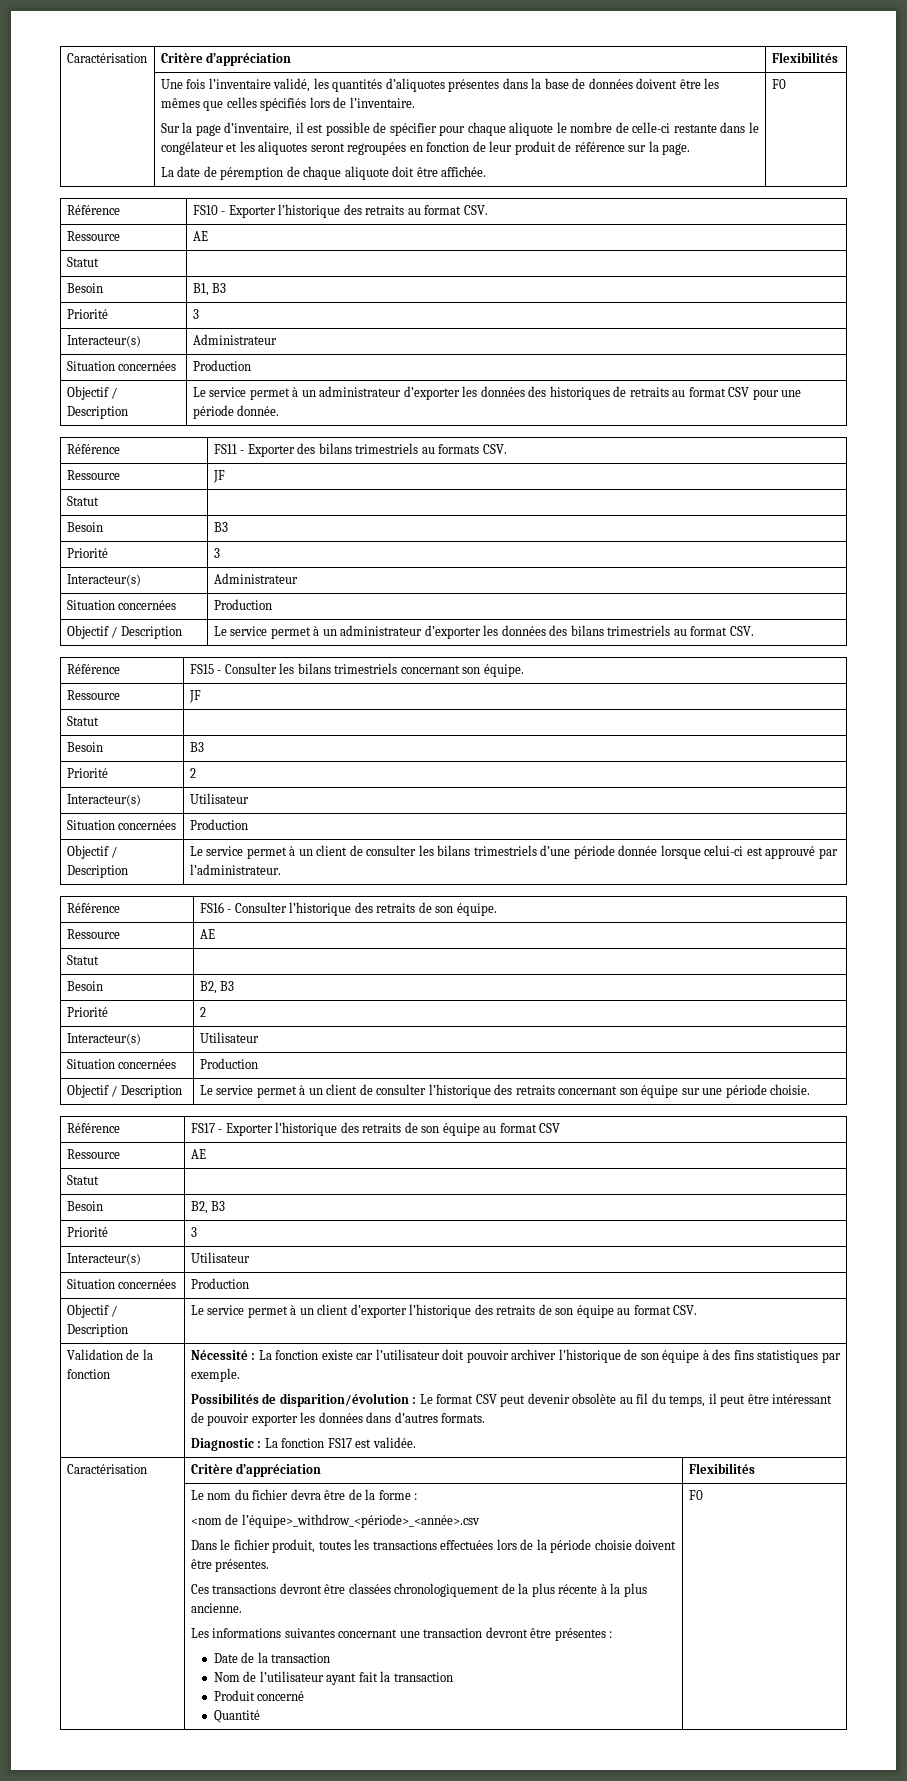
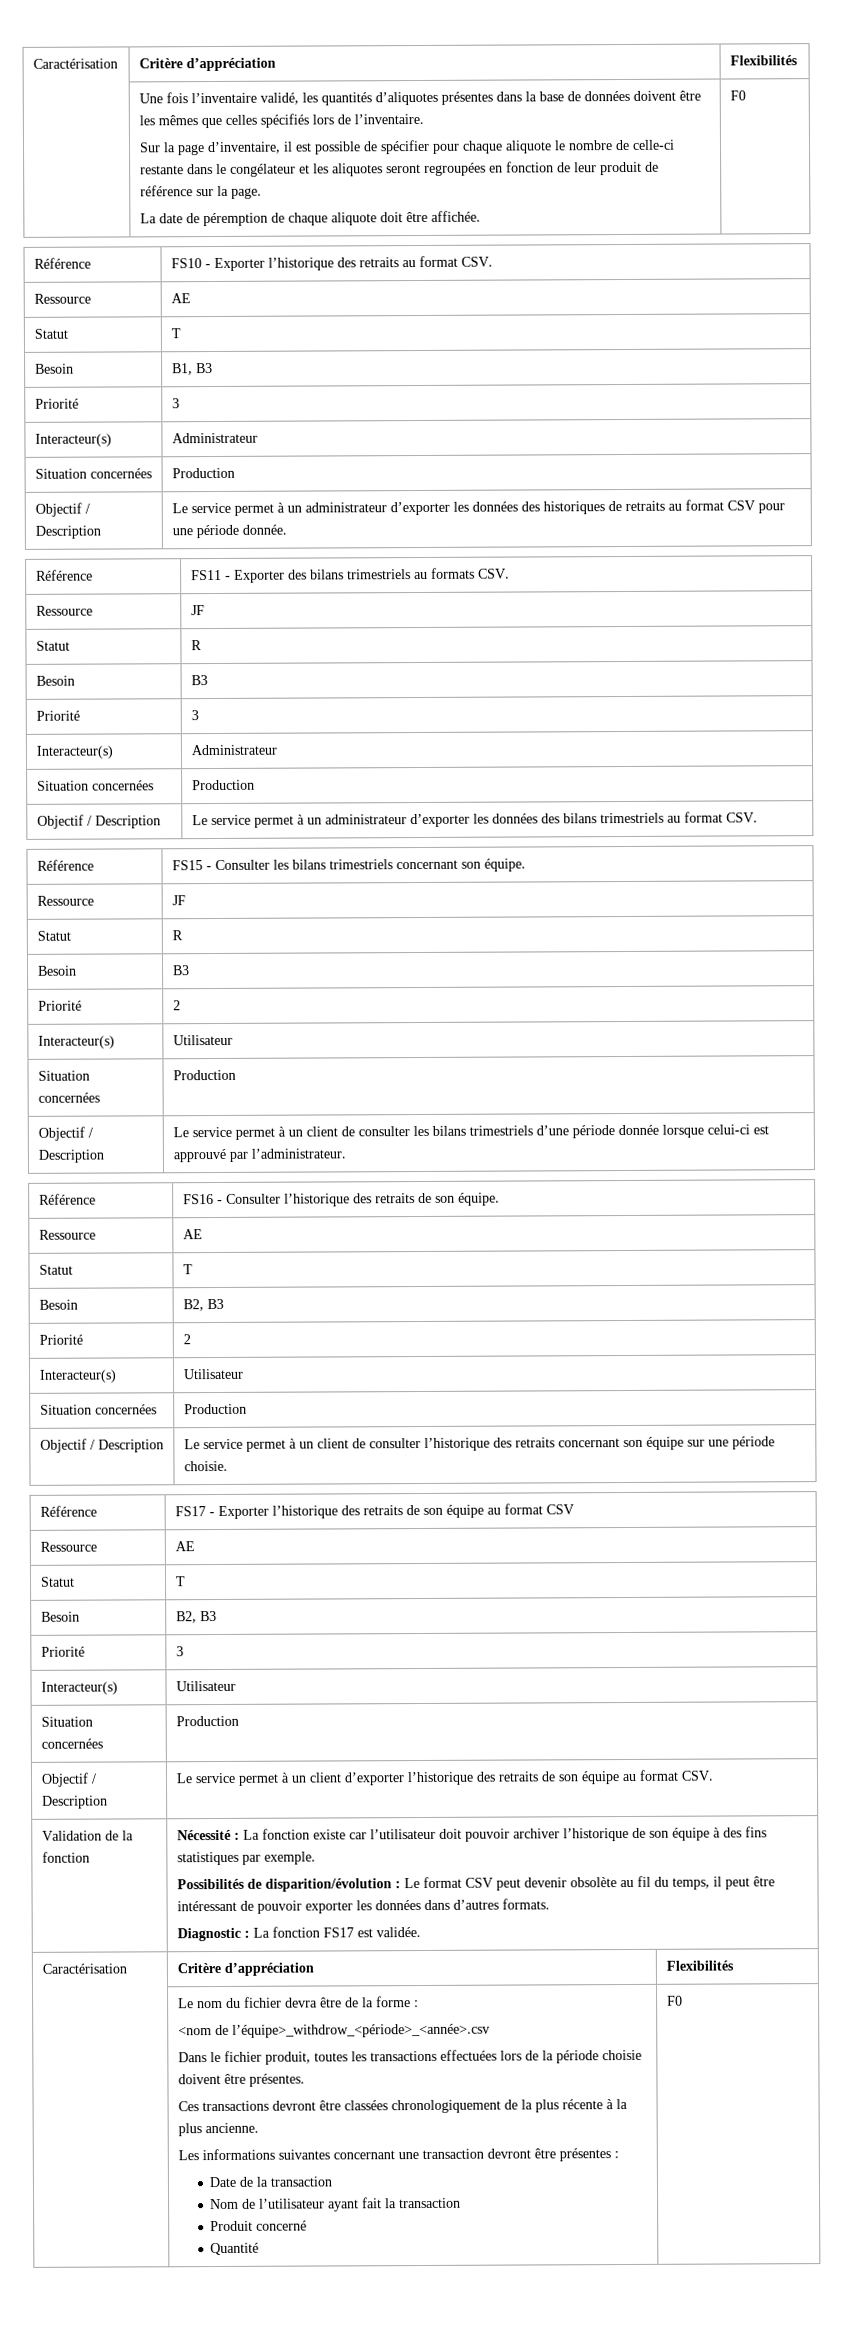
  Référence | FS10 - Exporter l’historique des retraits au format CSV.
  Ressource | AE
- Statut |
+ Statut | T
  Référence | FS11 - Exporter des bilans trimestriels au formats CSV.
  Ressource | JF
- Statut |
+ Statut | R
  Référence | FS15 - Consulter les bilans trimestriels concernant son équipe.
  Ressource | JF
- Statut |
+ Statut | R
  Référence | FS16 - Consulter l’historique des retraits de son équipe.
  Ressource | AE
- Statut |
+ Statut | T
  Référence | FS17 - Exporter l’historique des retraits de son équipe au format CSV
  Ressource | AE
- Statut |
+ Statut | T

